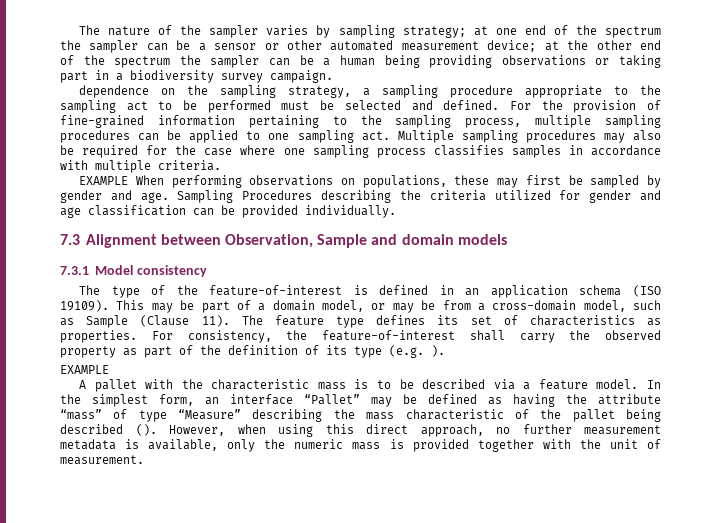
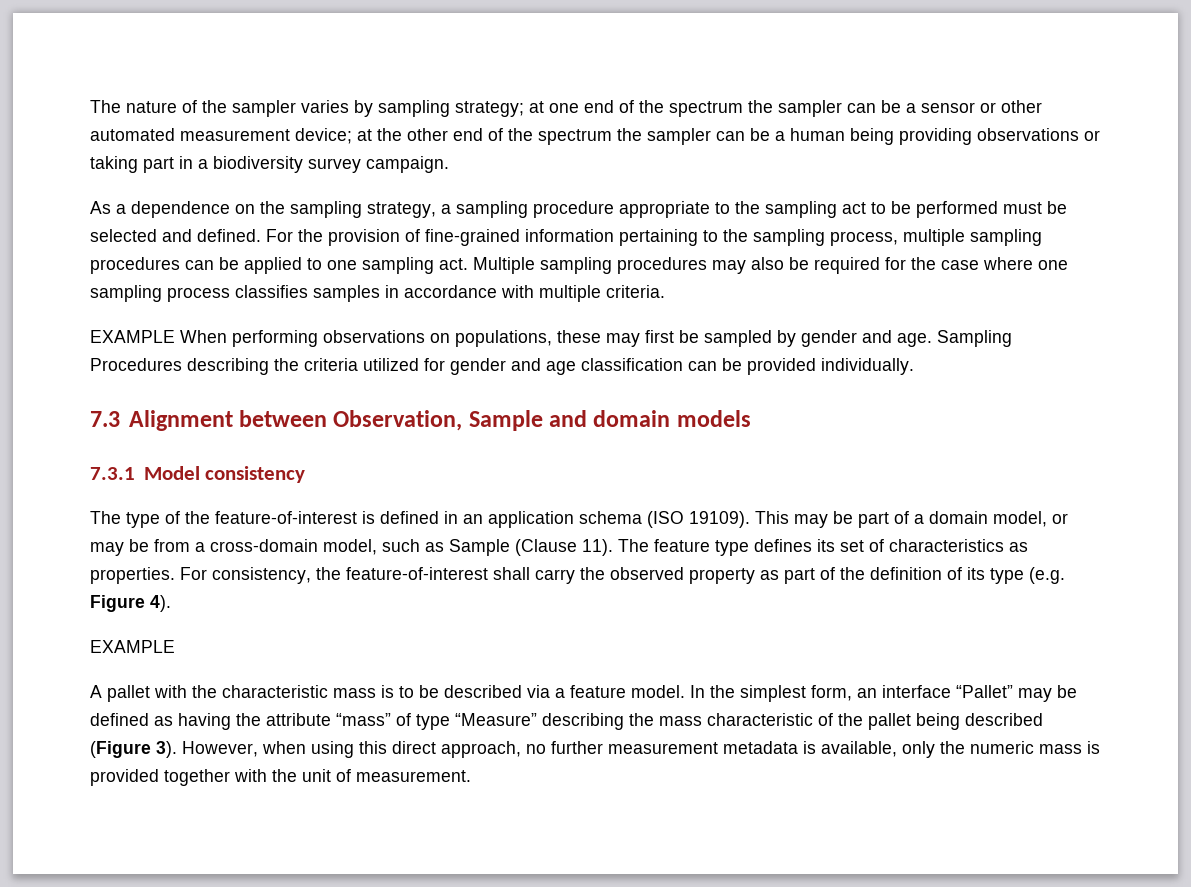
- dependence on the sampling strategy, a sampling procedure appropriate to the sampling act to be performed must be selected and defined.
+ As a dependence on the sampling strategy, a sampling procedure appropriate to the sampling act to be performed must be selected and defined.
- For consistency, the feature-of-interest shall carry the observed property as part of the definition of its type (e.g. ).
+ For consistency, the feature-of-interest shall carry the observed property as part of the definition of its type (e.g. Figure 4).
- In the simplest form, an interface “Pallet” may be defined as having the attribute “mass” of type “Measure” describing the mass characteristic of the pallet being described ().
+ In the simplest form, an interface “Pallet” may be defined as having the attribute “mass” of type “Measure” describing the mass characteristic of the pallet being described (Figure 3).

